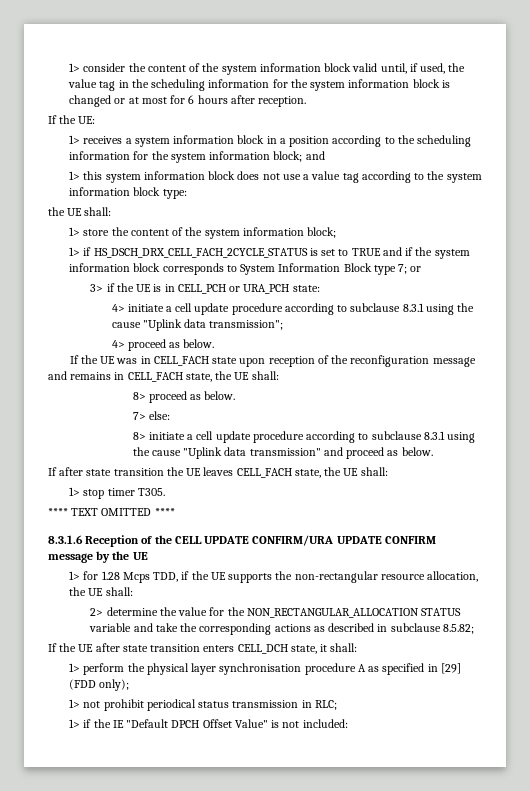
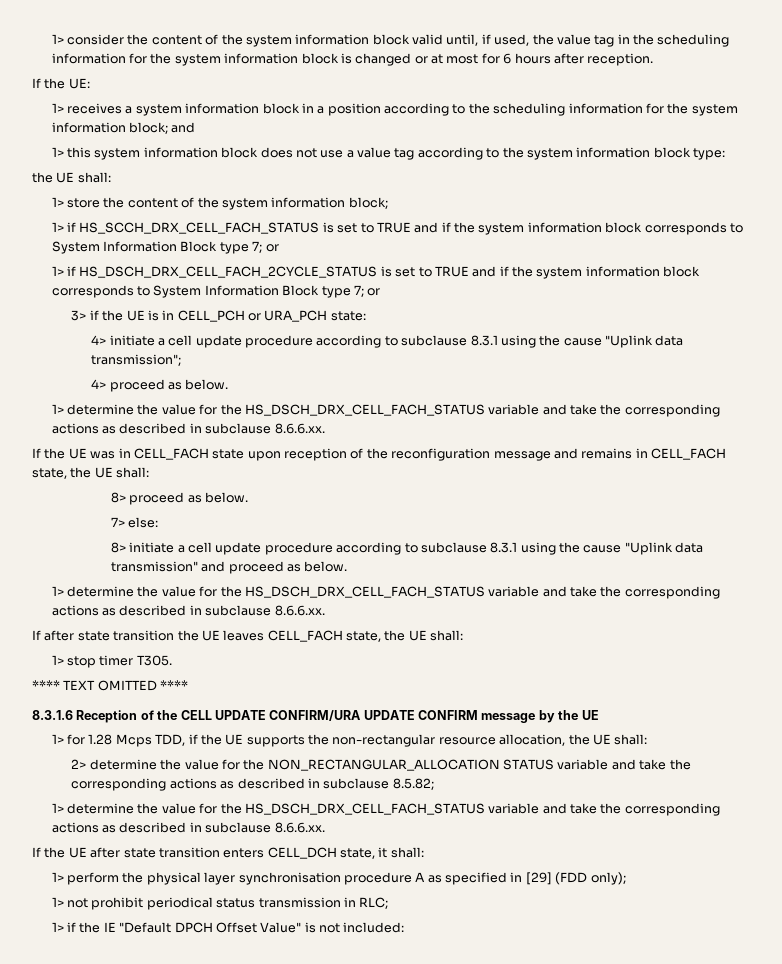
+ 1> if HS_SCCH_DRX_CELL_FACH_STATUS is set to TRUE and if the system information block corresponds to System Information Block type 7; or
  4> proceed as below.
+ 1> determine the value for the HS_DSCH_DRX_CELL_FACH_STATUS variable and take the corresponding actions as described in subclause 8.6.6.xx.
  8> initiate a cell update procedure according to subclause 8.3.1 using the cause "Uplink data transmission" and proceed as below.
+ 1> determine the value for the HS_DSCH_DRX_CELL_FACH_STATUS variable and take the corresponding actions as described in subclause 8.6.6.xx.
  2> determine the value for the NON_RECTANGULAR_ALLOCATION STATUS variable and take the corresponding actions as described in subclause 8.5.82;
+ 1> determine the value for the HS_DSCH_DRX_CELL_FACH_STATUS variable and take the corresponding actions as described in subclause 8.6.6.xx.

